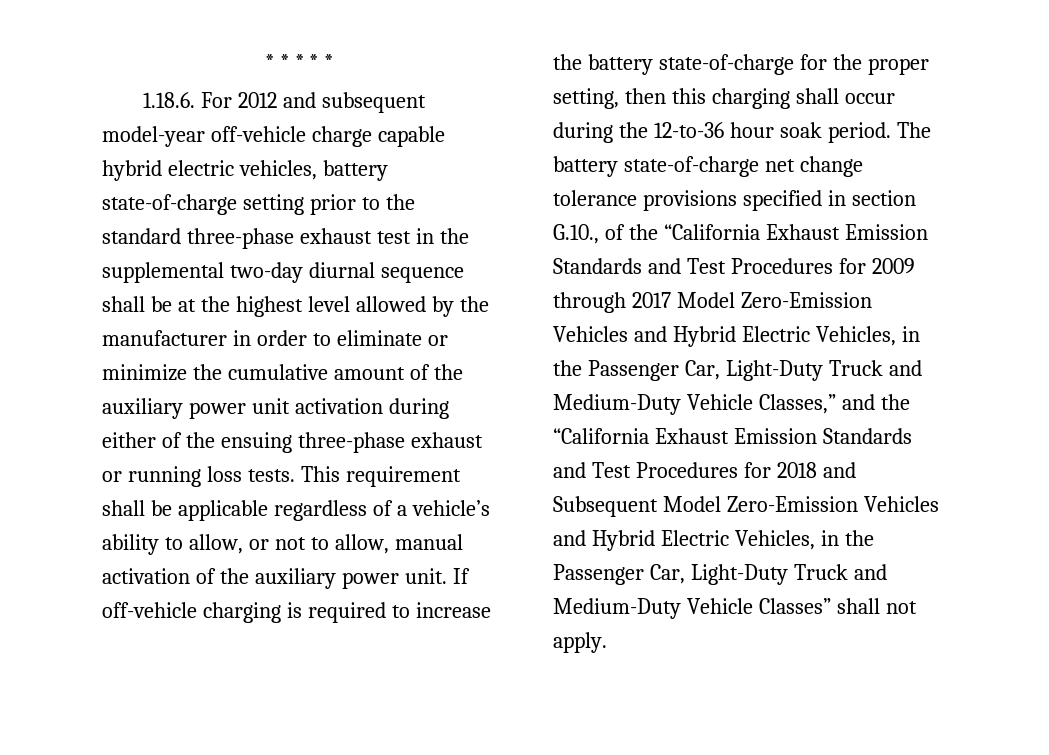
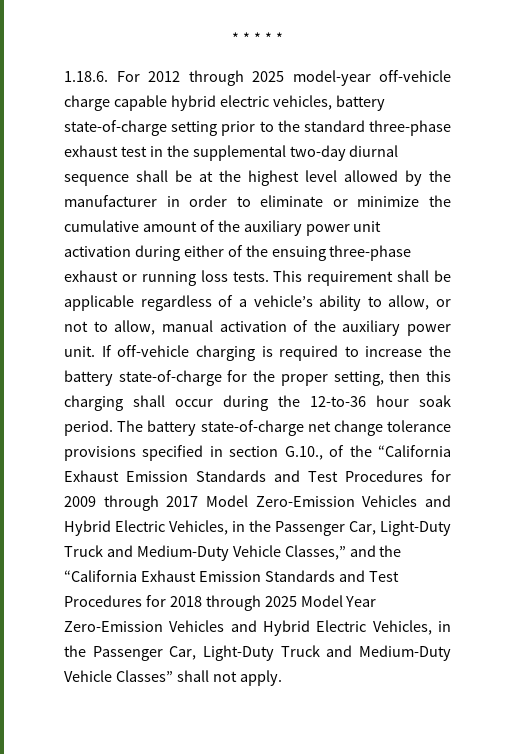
- 1.18.6. For 2012 and subsequent model-year off-vehicle charge capable hybrid electric vehicles, battery state-of-charge setting prior to the standard three-phase exhaust test in the supplemental two-day diurnal sequence shall be at the highest level allowed by the manufacturer in order to eliminate or minimize the cumulative amount of the auxiliary power unit activation during either of the ensuing three-phase exhaust or running loss tests.
+ 1.18.6. For 2012 through 2025 model-year off-vehicle charge capable hybrid electric vehicles, battery state-of-charge setting prior to the standard three-phase exhaust test in the supplemental two-day diurnal sequence shall be at the highest level allowed by the manufacturer in order to eliminate or minimize the cumulative amount of the auxiliary power unit activation during either of the ensuing three-phase exhaust or running loss tests.
- The battery state-of-charge net change tolerance provisions specified in section G.10., of the “California Exhaust Emission Standards and Test Procedures for 2009 through 2017 Model Zero-Emission Vehicles and Hybrid Electric Vehicles, in the Passenger Car, Light-Duty Truck and Medium-Duty Vehicle Classes,” and the “California Exhaust Emission Standards and Test Procedures for 2018 and Subsequent Model Zero-Emission Vehicles and Hybrid Electric Vehicles, in the Passenger Car, Light-Duty Truck and Medium-Duty Vehicle Classes” shall not apply.
+ The battery state-of-charge net change tolerance provisions specified in section G.10., of the “California Exhaust Emission Standards and Test Procedures for 2009 through 2017 Model Zero-Emission Vehicles and Hybrid Electric Vehicles, in the Passenger Car, Light-Duty Truck and Medium-Duty Vehicle Classes,” and the “California Exhaust Emission Standards and Test Procedures for 2018 through 2025 Model Year Zero-Emission Vehicles and Hybrid Electric Vehicles, in the Passenger Car, Light-Duty Truck and Medium-Duty Vehicle Classes” shall not apply.

